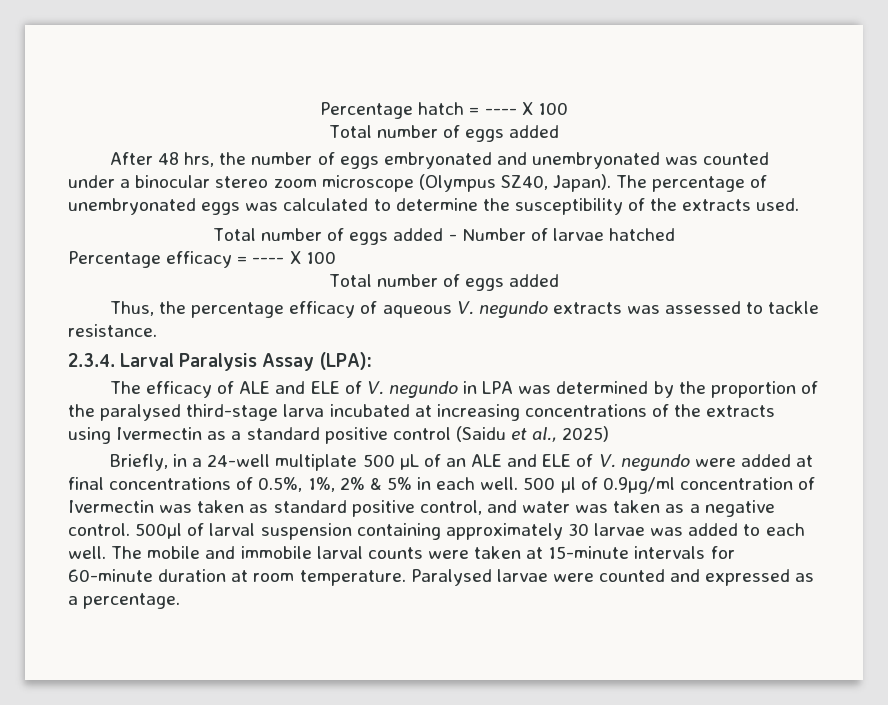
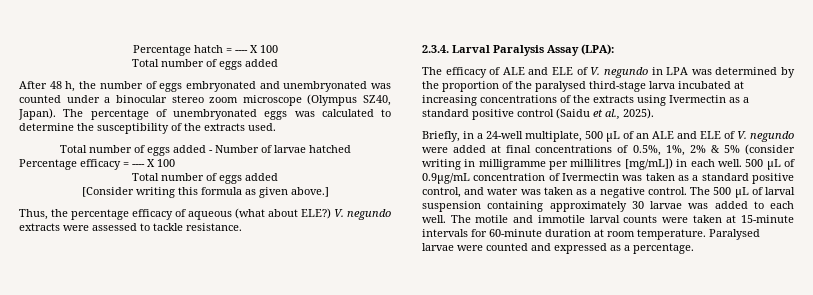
- After 48 hrs, the number of eggs embryonated and unembryonated was counted under a binocular stereo zoom microscope (Olympus SZ40, Japan).
+ After 48 h, the number of eggs embryonated and unembryonated was counted under a binocular stereo zoom microscope (Olympus SZ40, Japan).
+ [Consider writing this formula as given above.]
- Thus, the percentage efficacy of aqueous V. negundo extracts was assessed to tackle resistance.
+ Thus, the percentage efficacy of aqueous (what about ELE?) V. negundo extracts were assessed to tackle resistance.
- The efficacy of ALE and ELE of V. negundo in LPA was determined by the proportion of the paralysed third-stage larva incubated at increasing concentrations of the extracts using Ivermectin as a standard positive control (Saidu et al., 2025)
+ The efficacy of ALE and ELE of V. negundo in LPA was determined by the proportion of the paralysed third-stage larva incubated at increasing concentrations of the extracts using Ivermectin as a standard positive control (Saidu et al., 2025).
- Briefly, in a 24-well multiplate 500 µL of an ALE and ELE of V. negundo were added at final concentrations of 0.5%, 1%, 2% & 5% in each well.
+ Briefly, in a 24-well multiplate, 500 µL of an ALE and ELE of V. negundo were added at final concentrations of 0.5%, 1%, 2% & 5% (consider writing in milligramme per millilitres [mg/mL]) in each well.
- 500 µl of 0.9µg/ml concentration of Ivermectin was taken as standard positive control, and water was taken as a negative control.
+ 500 µL of 0.9µg/mL concentration of Ivermectin was taken as a standard positive control, and water was taken as a negative control.
- 500µl of larval suspension containing approximately 30 larvae was added to each well.
+ The 500 µL of larval suspension containing approximately 30 larvae was added to each well.
- The mobile and immobile larval counts were taken at 15-minute intervals for 60-minute duration at room temperature.
+ The motile and immotile larval counts were taken at 15-minute intervals for 60-minute duration at room temperature.

